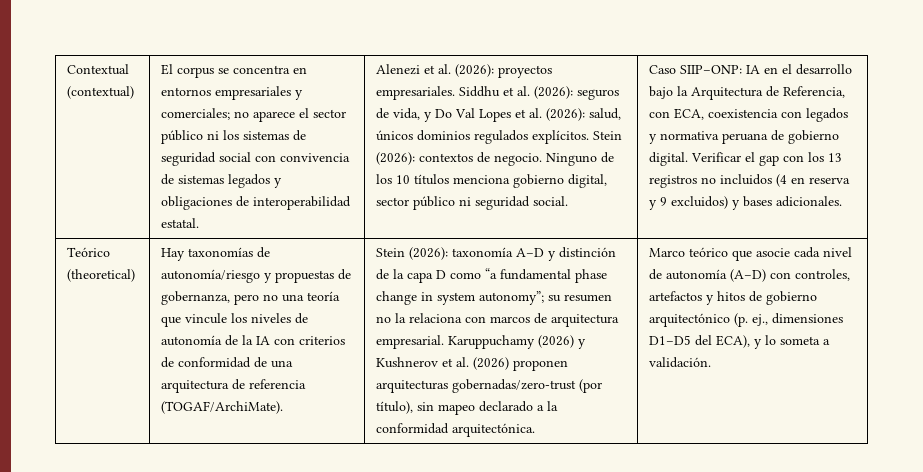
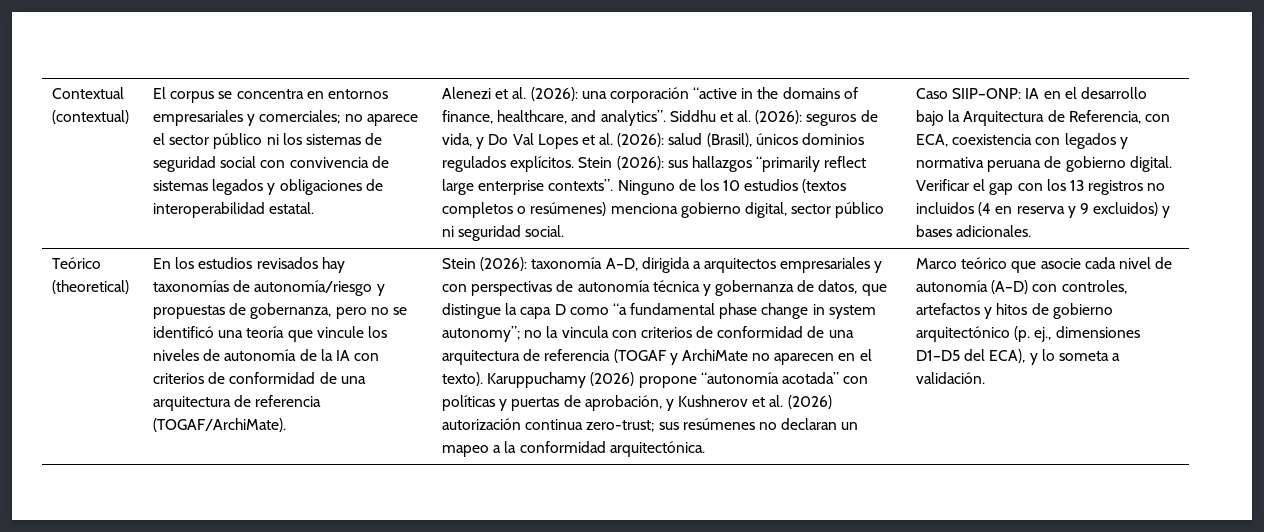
- Alenezi et al. (2026): proyectos empresariales.
+ Alenezi et al. (2026): una corporación “active in the domains of finance, healthcare, and analytics”.
- Siddhu et al. (2026): seguros de vida, y Do Val Lopes et al. (2026): salud, únicos dominios regulados explícitos.
+ Siddhu et al. (2026): seguros de vida, y Do Val Lopes et al. (2026): salud (Brasil), únicos dominios regulados explícitos.
- Stein (2026): contextos de negocio. Ninguno de los 10 títulos menciona gobierno digital, sector público ni seguridad social.
+ Stein (2026): sus hallazgos “primarily reflect large enterprise contexts”. Ninguno de los 10 estudios (textos completos o resúmenes) menciona gobierno digital, sector público ni seguridad social.
- Hay taxonomías de autonomía/riesgo y propuestas de gobernanza, pero no una teoría que vincule los niveles de autonomía de la IA con criterios de conformidad de una arquitectura de referencia (TOGAF/ArchiMate).
+ En los estudios revisados hay taxonomías de autonomía/riesgo y propuestas de gobernanza, pero no se identificó una teoría que vincule los niveles de autonomía de la IA con criterios de conformidad de una arquitectura de referencia (TOGAF/ArchiMate).
- Stein (2026): taxonomía A–D y distinción de la capa D como “a fundamental phase change in system autonomy”; su resumen no la relaciona con marcos de arquitectura empresarial. Karuppuchamy (2026) y Kushnerov et al. (2026) proponen arquitecturas gobernadas/zero-trust (por título), sin mapeo declarado a la conformidad arquitectónica.
+ Stein (2026): taxonomía A–D, dirigida a arquitectos empresariales y con perspectivas de autonomía técnica y gobernanza de datos, que distingue la capa D como “a fundamental phase change in system autonomy”; no la vincula con criterios de conformidad de una arquitectura de referencia (TOGAF y ArchiMate no aparecen en el texto). Karuppuchamy (2026) propone “autonomía acotada” con políticas y puertas de aprobación, y Kushnerov et al. (2026) autorización continua zero-trust; sus resúmenes no declaran un mapeo a la conformidad arquitectónica.

